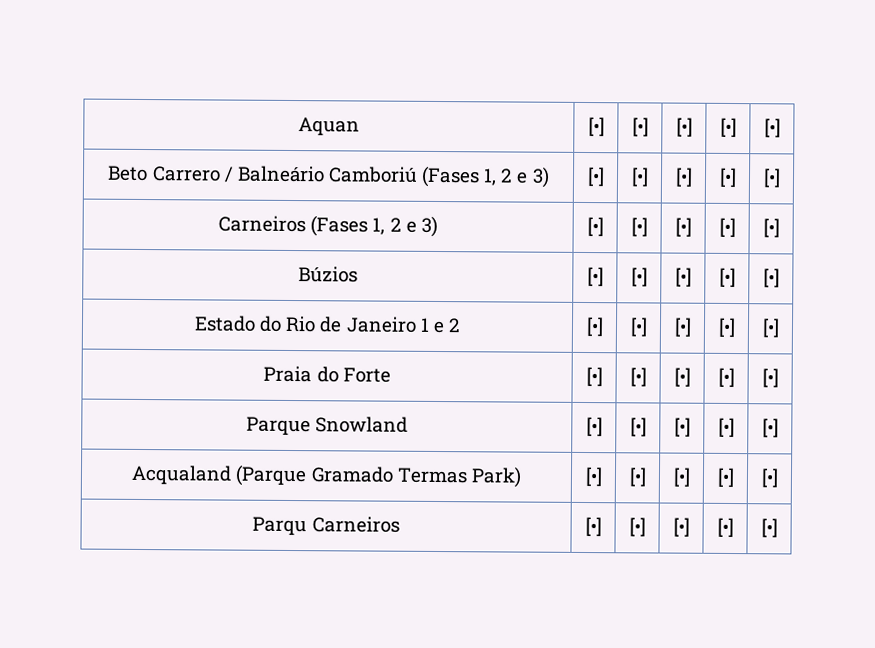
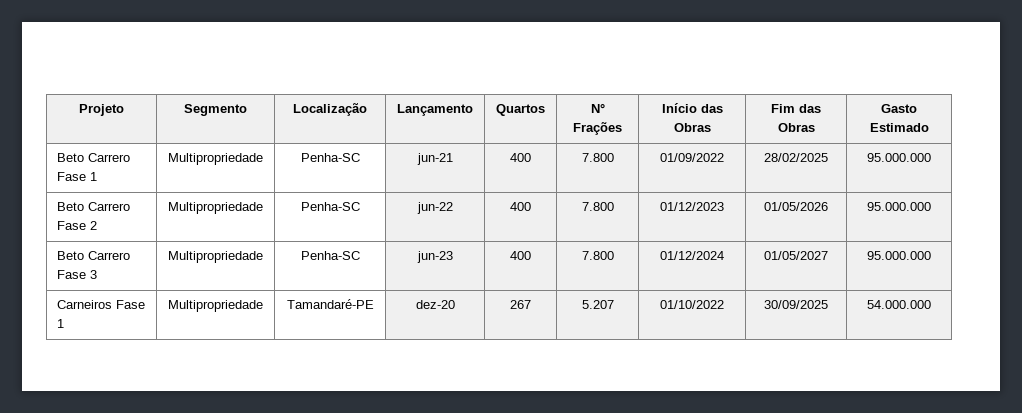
- Aquan | [•] | [•] | [•] | [•] | [•]
- Beto Carrero / Balneário Camboriú (Fases 1, 2 e 3) | [•] | [•] | [•] | [•] | [•]
- Carneiros (Fases 1, 2 e 3) | [•] | [•] | [•] | [•] | [•]
- Búzios | [•] | [•] | [•] | [•] | [•]
- Estado do Rio de Janeiro 1 e 2 | [•] | [•] | [•] | [•] | [•]
- Praia do Forte | [•] | [•] | [•] | [•] | [•]
- Parque Snowland | [•] | [•] | [•] | [•] | [•]
- Acqualand (Parque Gramado Termas Park) | [•] | [•] | [•] | [•] | [•]
- Parqu Carneiros | [•] | [•] | [•] | [•] | [•]
+ Projeto | Segmento | Localização | Lançamento | Quartos | N° Frações | Início das Obras | Fim das Obras | Gasto Estimado
+ Beto Carrero Fase 1 | Multipropriedade | Penha-SC | jun-21 | 400 | 7.800 | 01/09/2022 | 28/02/2025 | 95.000.000
+ Beto Carrero Fase 2 | Multipropriedade | Penha-SC | jun-22 | 400 | 7.800 | 01/12/2023 | 01/05/2026 | 95.000.000
+ Beto Carrero Fase 3 | Multipropriedade | Penha-SC | jun-23 | 400 | 7.800 | 01/12/2024 | 01/05/2027 | 95.000.000
+ Carneiros Fase 1 | Multipropriedade | Tamandaré-PE | dez-20 | 267 | 5.207 | 01/10/2022 | 30/09/2025 | 54.000.000

